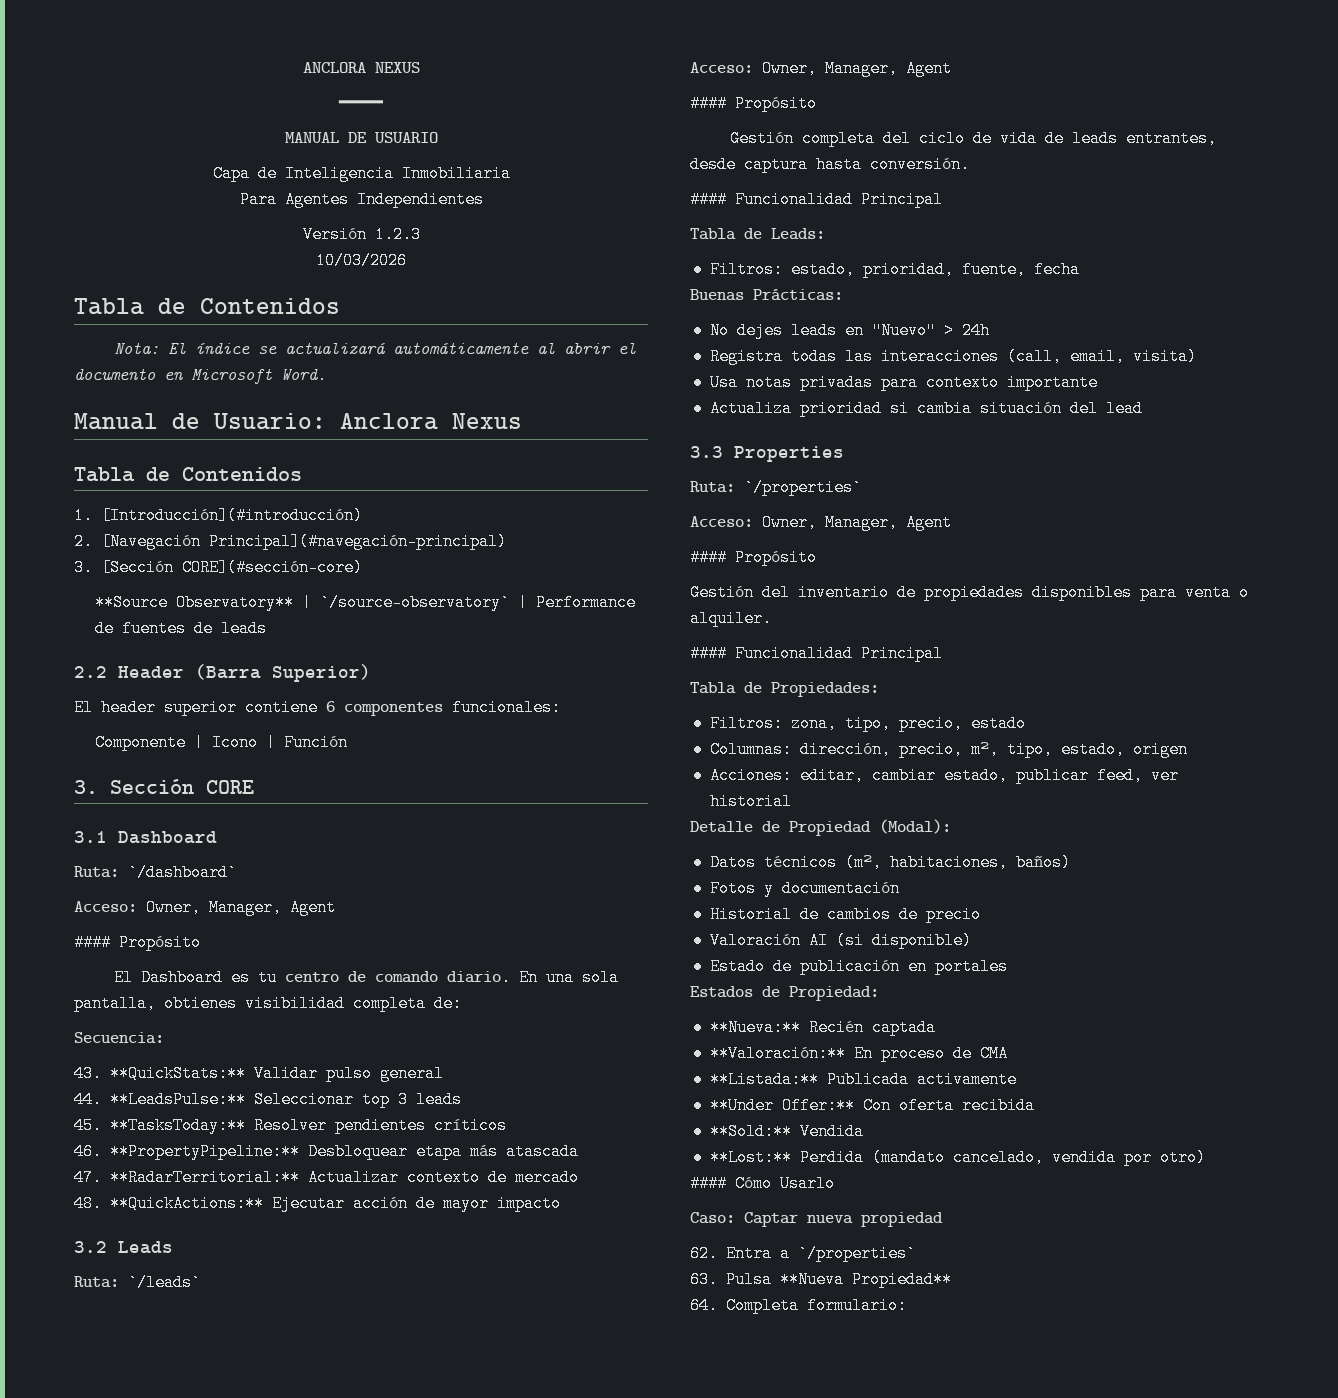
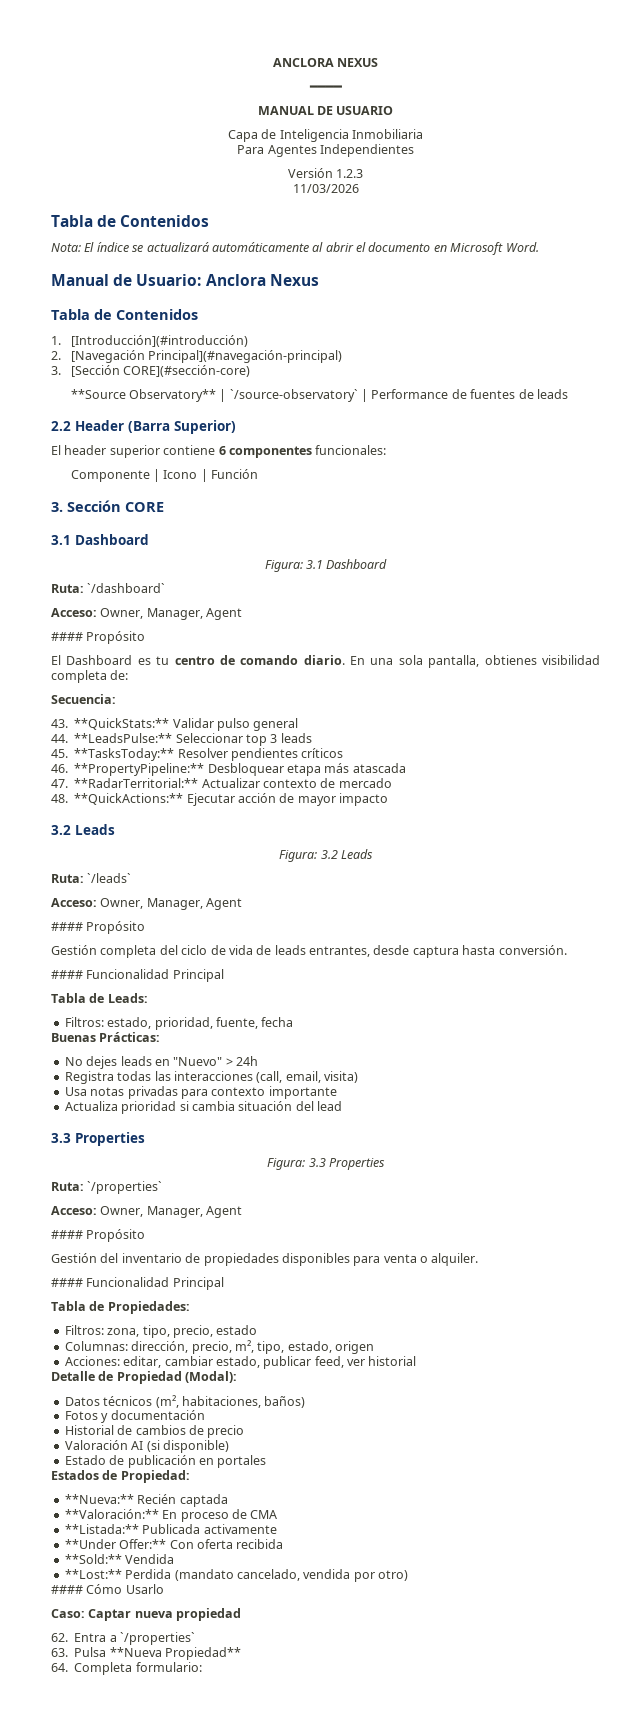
- 10/03/2026
+ 11/03/2026
+ Figura: 3.1 Dashboard
+ Figura: 3.2 Leads
+ Figura: 3.3 Properties

